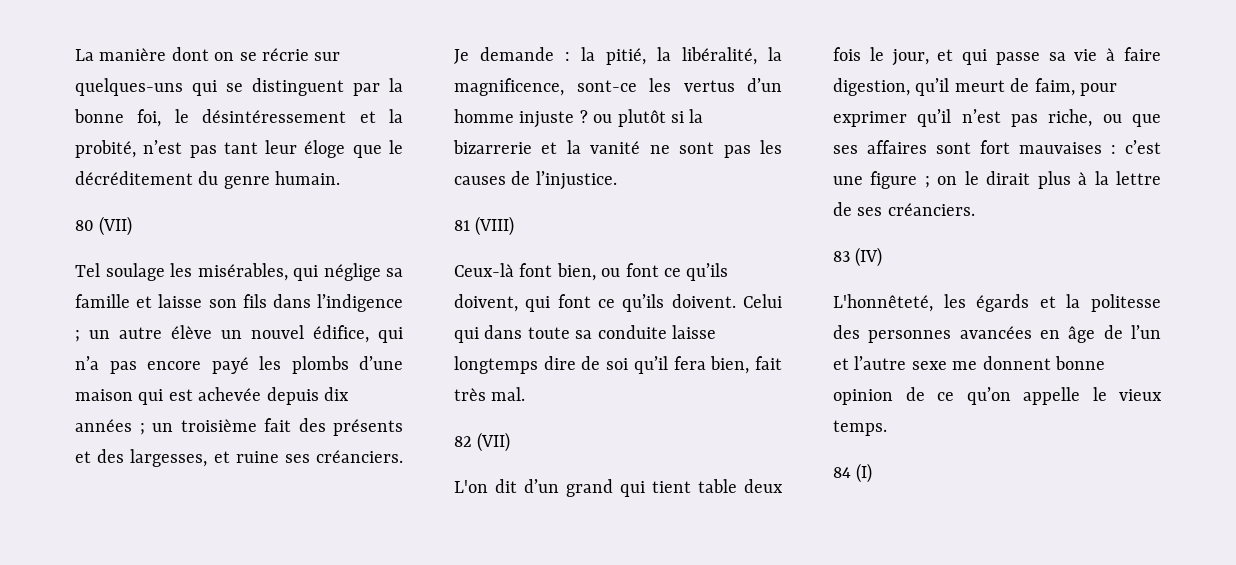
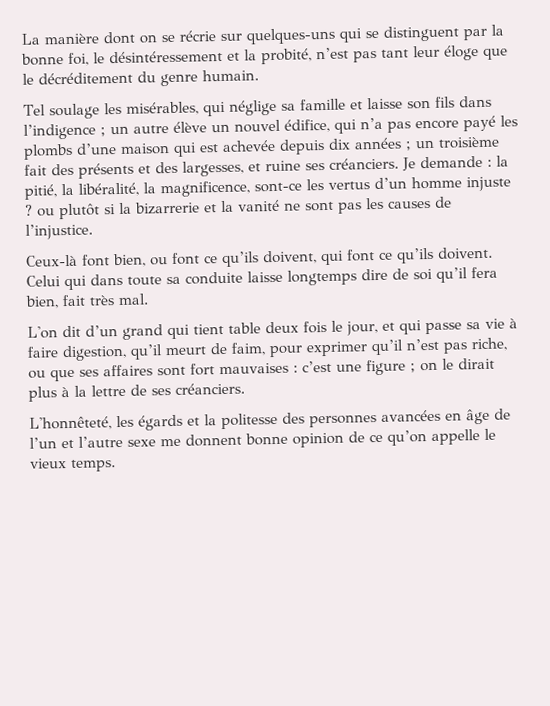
- 80 (VII)
- 81 (VIII)
- 82 (VII)
- 83 (IV)
- 84 (I)

